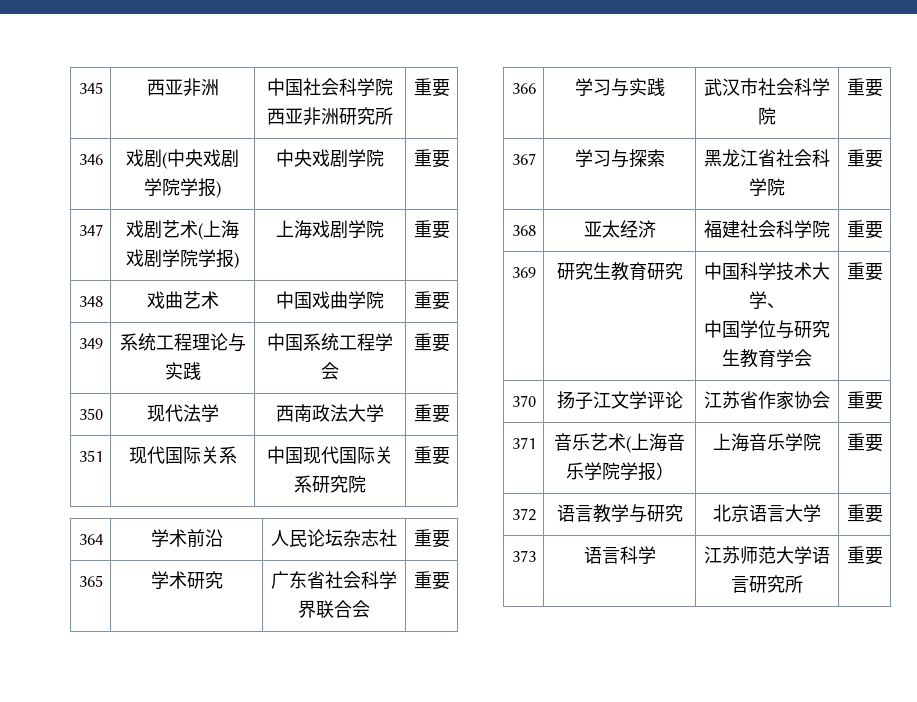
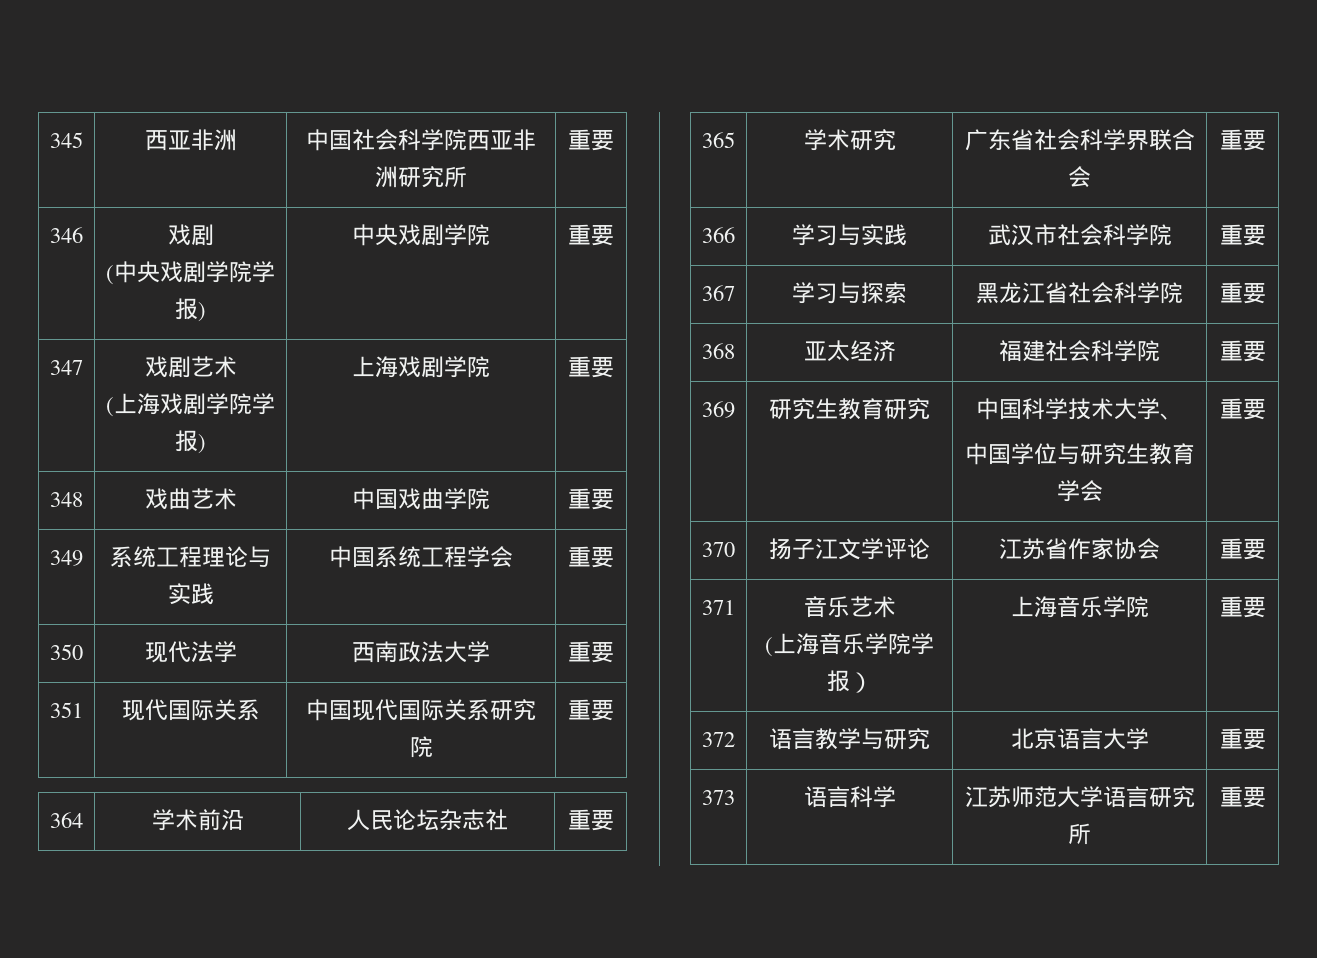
- 346 | 戏剧(中央戏剧学院学报) | 中央戏剧学院 | 重要
+ 346 | 戏剧
+ (中央戏剧学院学报) | 中央戏剧学院 | 重要
- 347 | 戏剧艺术(上海戏剧学院学报) | 上海戏剧学院 | 重要
+ 347 | 戏剧艺术
+ (上海戏剧学院学报) | 上海戏剧学院 | 重要
- 371 | 音乐艺术(上海音乐学院学报） | 上海音乐学院 | 重要
+ 371 | 音乐艺术
+ (上海音乐学院学报） | 上海音乐学院 | 重要

